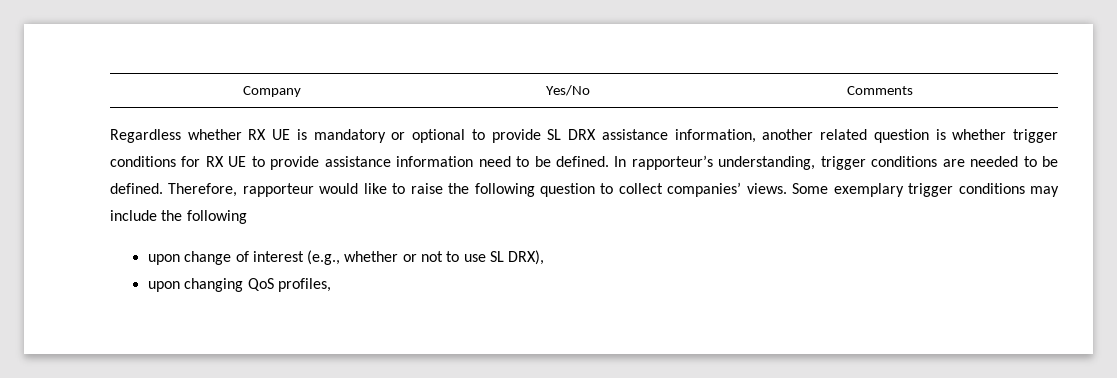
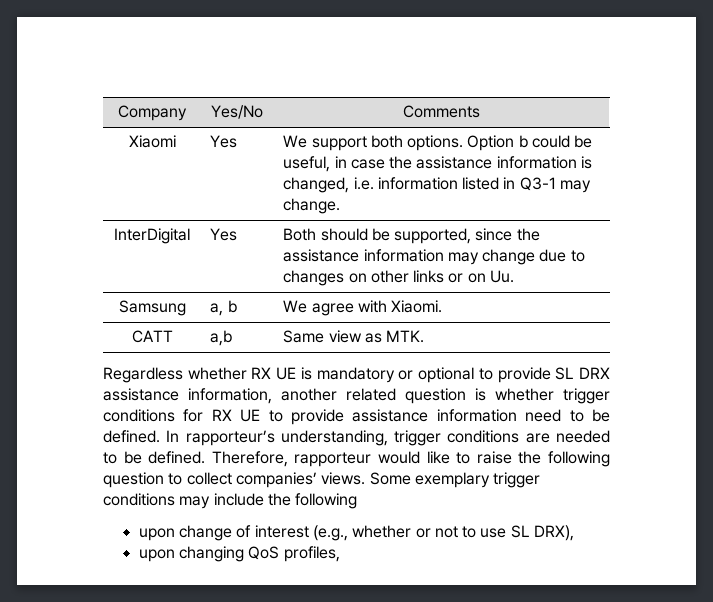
+ Xiaomi | Yes | We support both options. Option b could be useful, in case the assistance information is changed, i.e. information listed in Q3-1 may change.
+ InterDigital | Yes | Both should be supported, since the assistance information may change due to changes on other links or on Uu.
+ Samsung | a, b | We agree with Xiaomi.
+ CATT | a,b | Same view as MTK.

